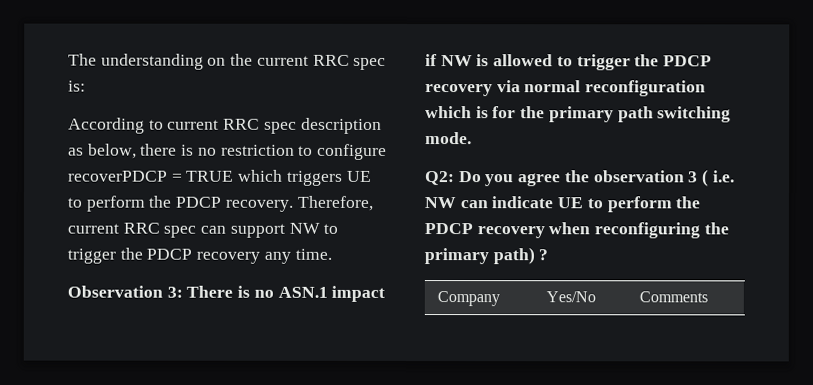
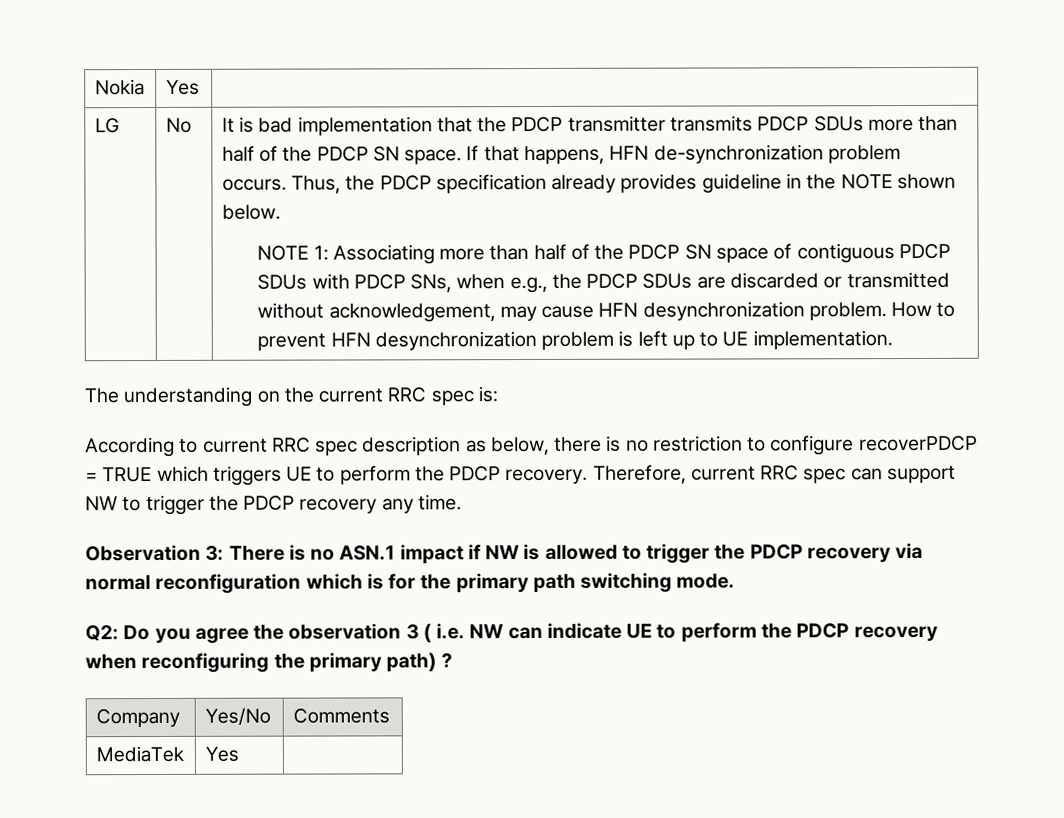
+ Nokia | Yes |
+ LG | No | It is bad implementation that the PDCP transmitter transmits PDCP SDUs more than half of the PDCP SN space. If that happens, HFN de-synchronization problem occurs. Thus, the PDCP specification already provides guideline in the NOTE shown below.
+ NOTE 1: Associating more than half of the PDCP SN space of contiguous PDCP SDUs with PDCP SNs, when e.g., the PDCP SDUs are discarded or transmitted without acknowledgement, may cause HFN desynchronization problem. How to prevent HFN desynchronization problem is left up to UE implementation.
+ MediaTek | Yes |

